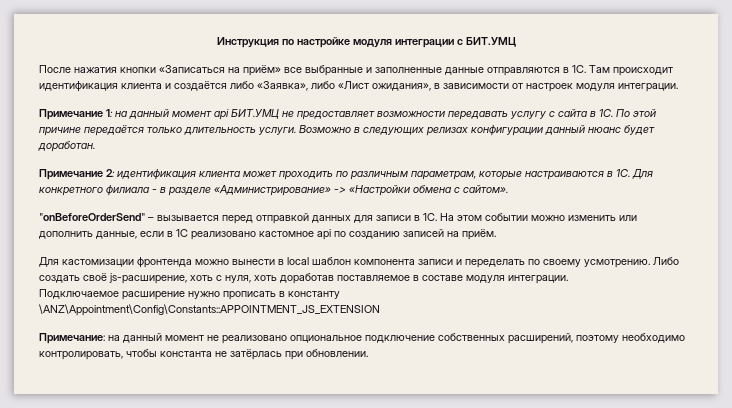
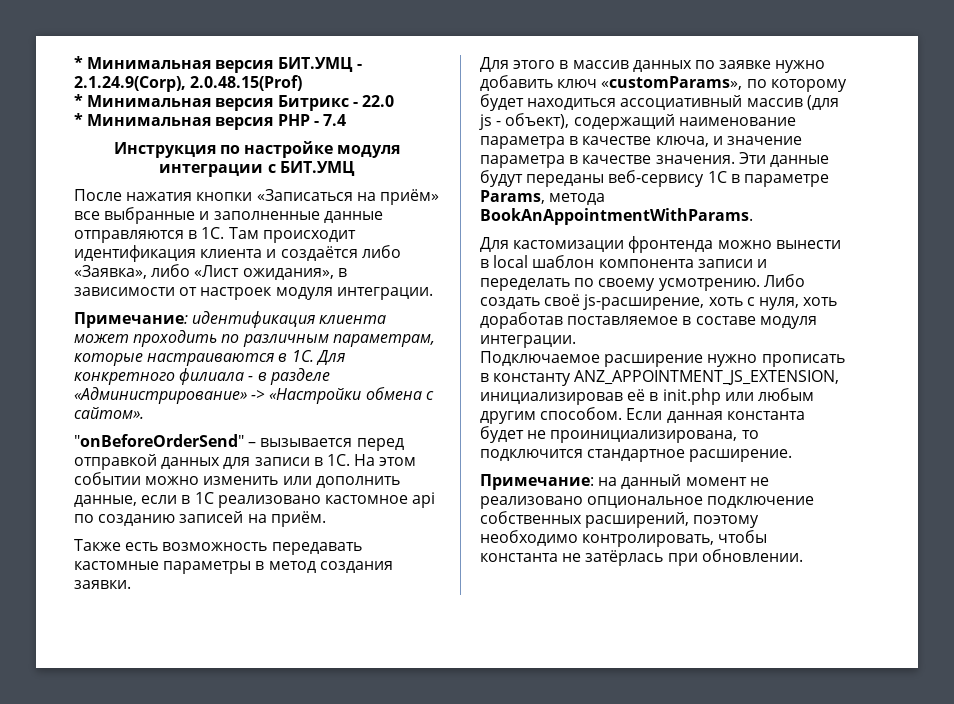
+ * Минимальная версия БИТ.УМЦ - 2.1.24.9(Corp), 2.0.48.15(Prof)
+ * Минимальная версия Битрикс - 22.0
+ * Минимальная версия PHP - 7.4
- Примечание 1: на данный момент api БИТ.УМЦ не предоставляет возможности передавать услугу с сайта в 1С. По этой причине передаётся только длительность услуги. Возможно в следующих релизах конфигурации данный нюанс будет доработан.
- Примечание 2: идентификация клиента может проходить по различным параметрам, которые настраиваются в 1С.
+ Примечание: идентификация клиента может проходить по различным параметрам, которые настраиваются в 1С.
+ Также есть возможность передавать кастомные параметры в метод создания заявки.
+ Для этого в массив данных по заявке нужно добавить ключ «customParams», по которому будет находиться ассоциативный массив (для js - объект), содержащий наименование параметра в качестве ключа, и значение параметра в качестве значения. Эти данные будут переданы веб-сервису 1С в параметре Params, метода BookAnAppointmentWithParams.
- Подключаемое расширение нужно прописать в константу
- \ANZ\Appointment\Config\Constants::APPOINTMENT_JS_EXTENSION
+ Подключаемое расширение нужно прописать в константу ANZ_APPOINTMENT_JS_EXTENSION, инициализировав её в init.php или любым другим способом. Если данная константа будет не проинициализирована, то подключится стандартное расширение.

